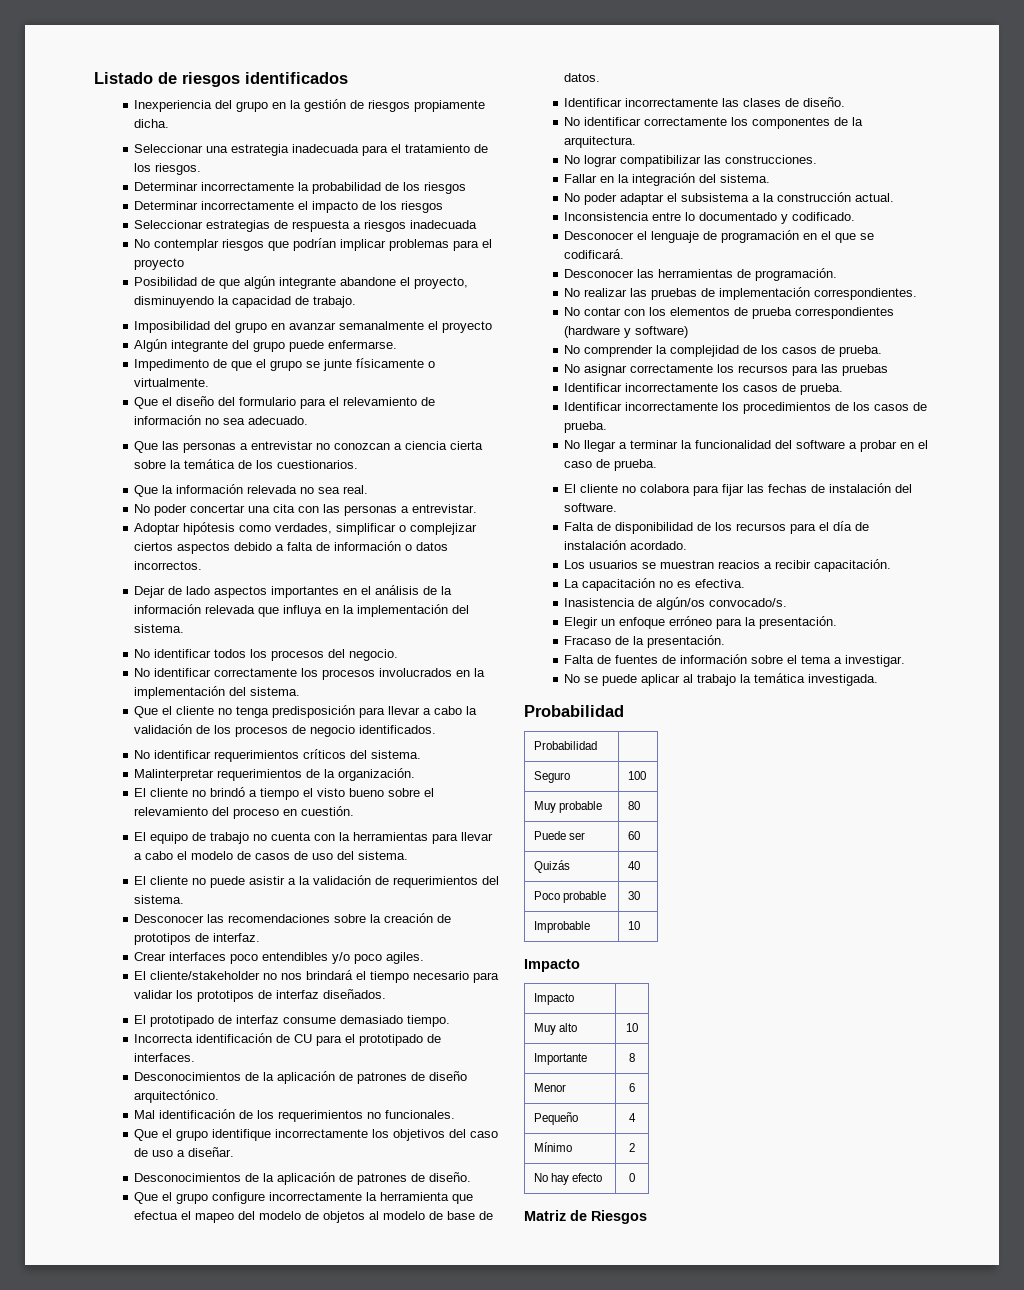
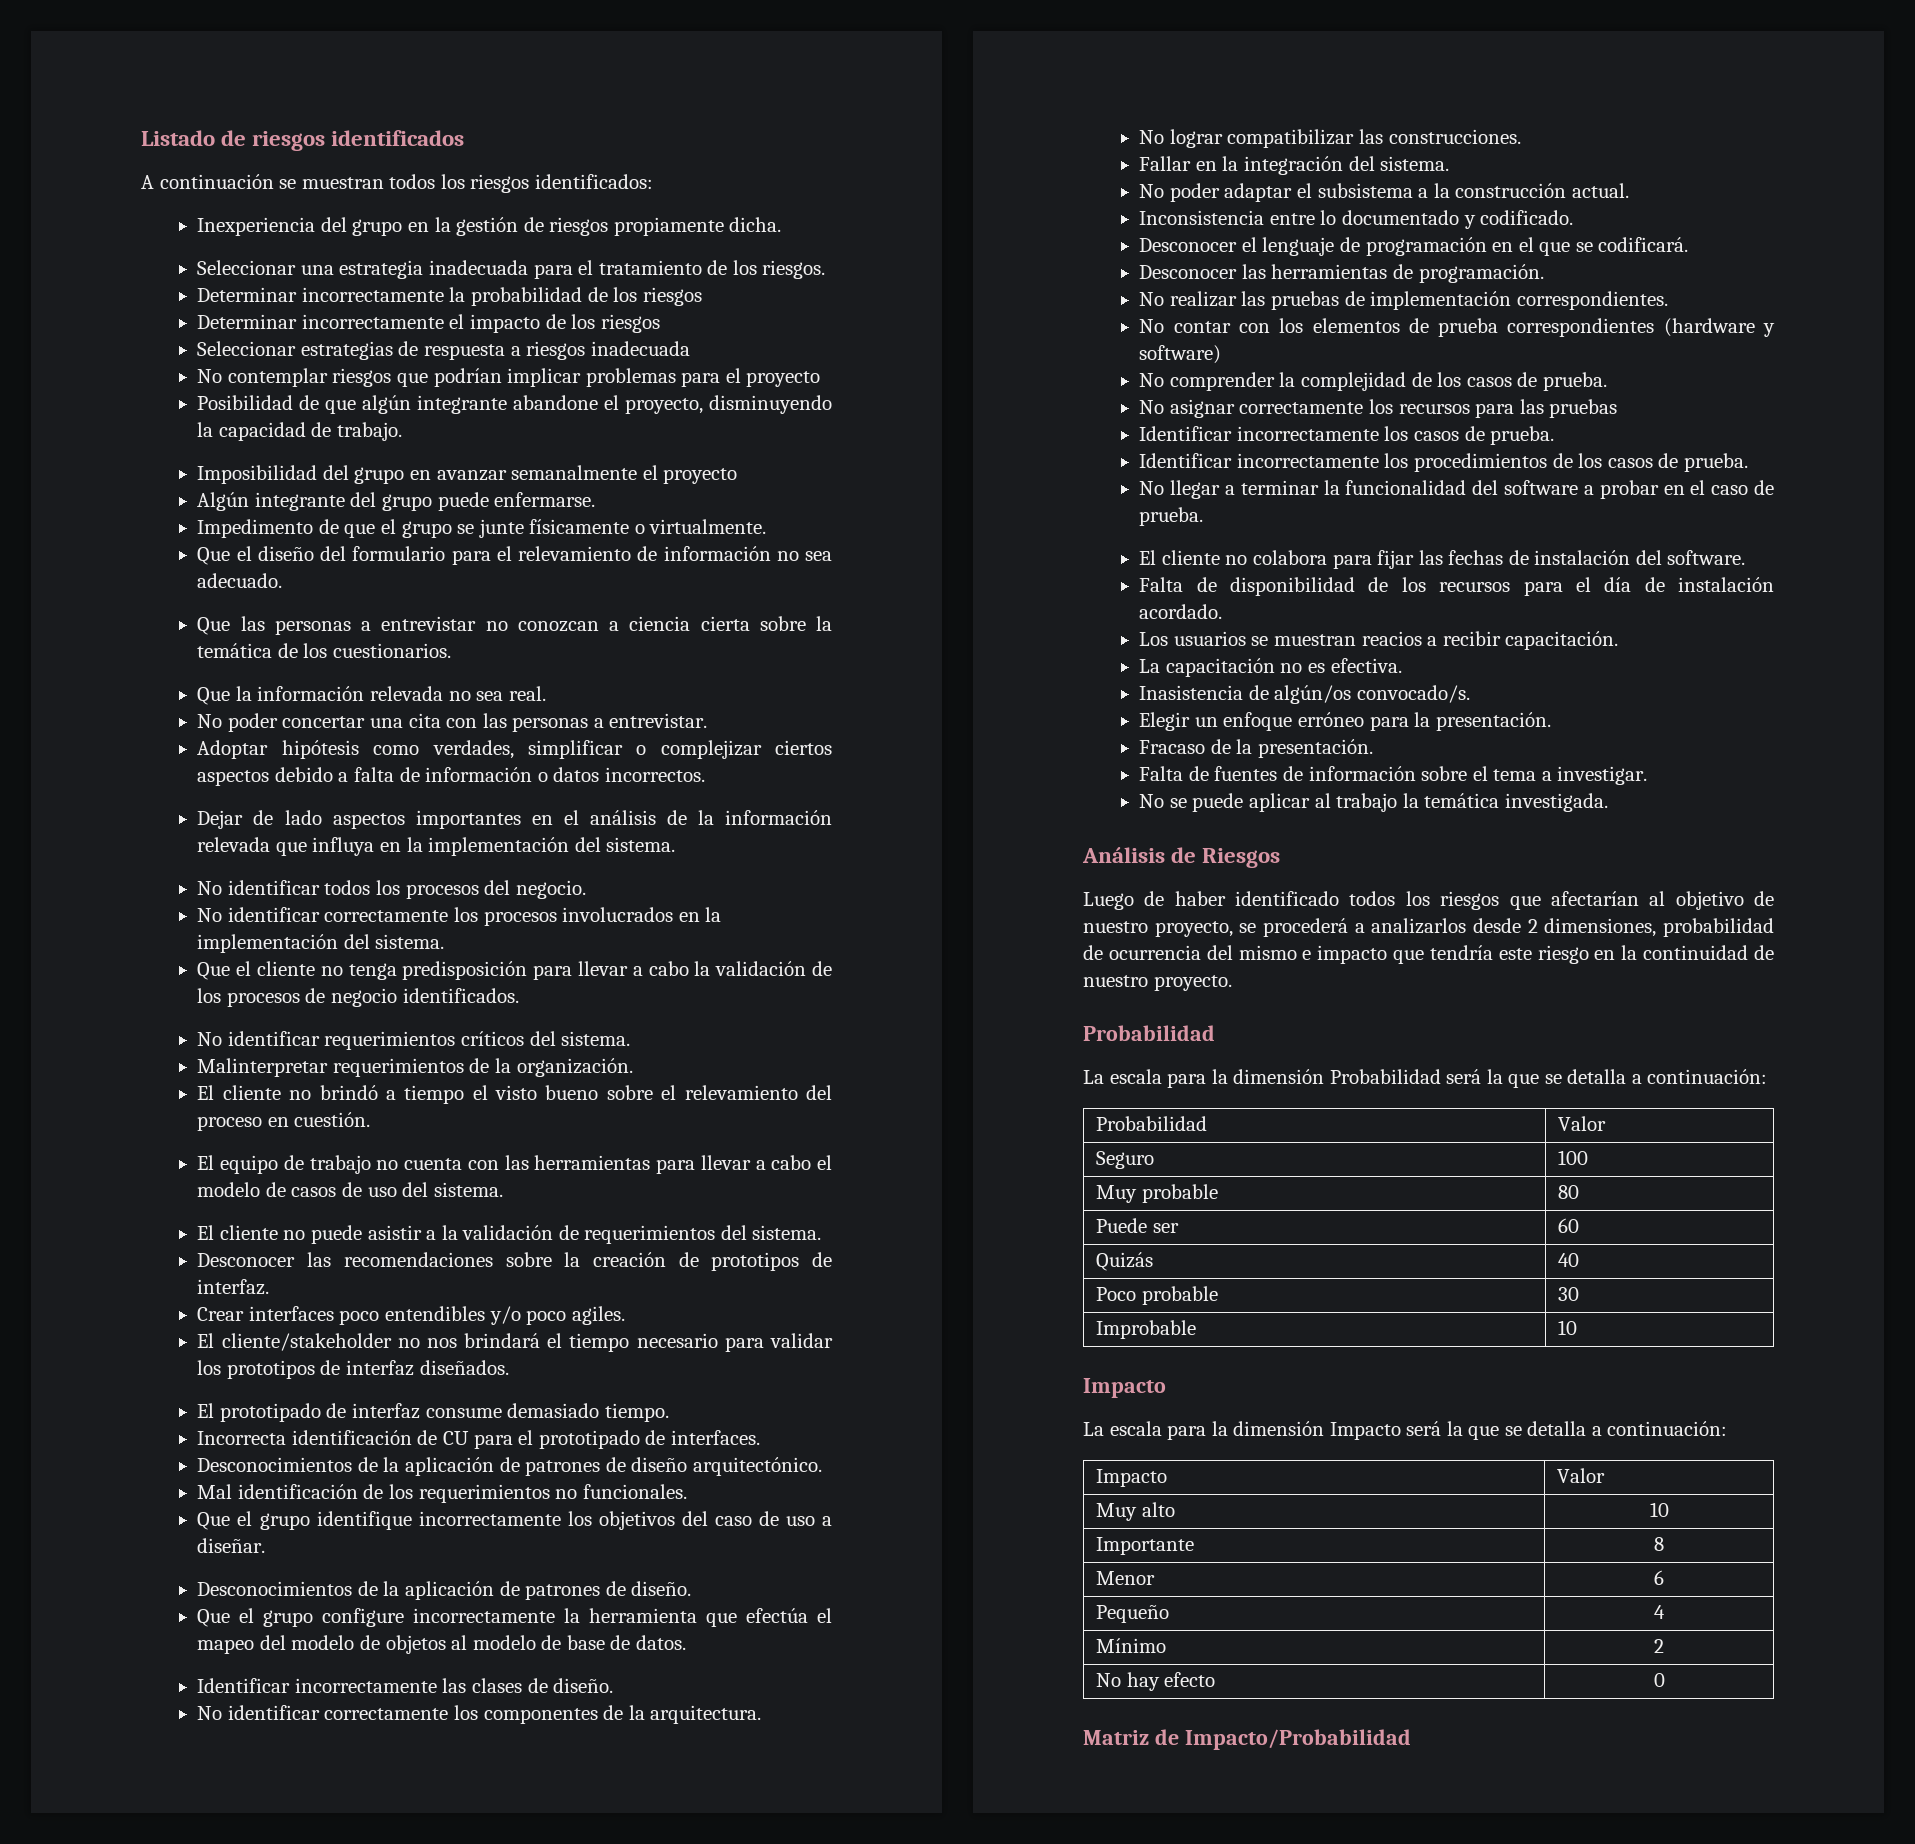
+ A continuación se muestran todos los riesgos identificados:
- El equipo de trabajo no cuenta con la herramientas para llevar a cabo el modelo de casos de uso del sistema.
+ El equipo de trabajo no cuenta con las herramientas para llevar a cabo el modelo de casos de uso del sistema.
- Que el grupo configure incorrectamente la herramienta que efectua el mapeo del modelo de objetos al modelo de base de datos.
+ Que el grupo configure incorrectamente la herramienta que efectúa el mapeo del modelo de objetos al modelo de base de datos.
  No se puede aplicar al trabajo la temática investigada.
+ Análisis de Riesgos
+ Luego de haber identificado todos los riesgos que afectarían al objetivo de nuestro proyecto, se procederá a analizarlos desde 2 dimensiones, probabilidad de ocurrencia del mismo e impacto que tendría este riesgo en la continuidad de nuestro proyecto.
  Probabilidad
+ La escala para la dimensión Probabilidad será la que se detalla a continuación:
- Probabilidad |
+ Probabilidad | Valor
+ La escala para la dimensión Impacto será la que se detalla a continuación:
- Impacto |
+ Impacto | Valor
- Matriz de Riesgos
+ Matriz de Impacto/Probabilidad

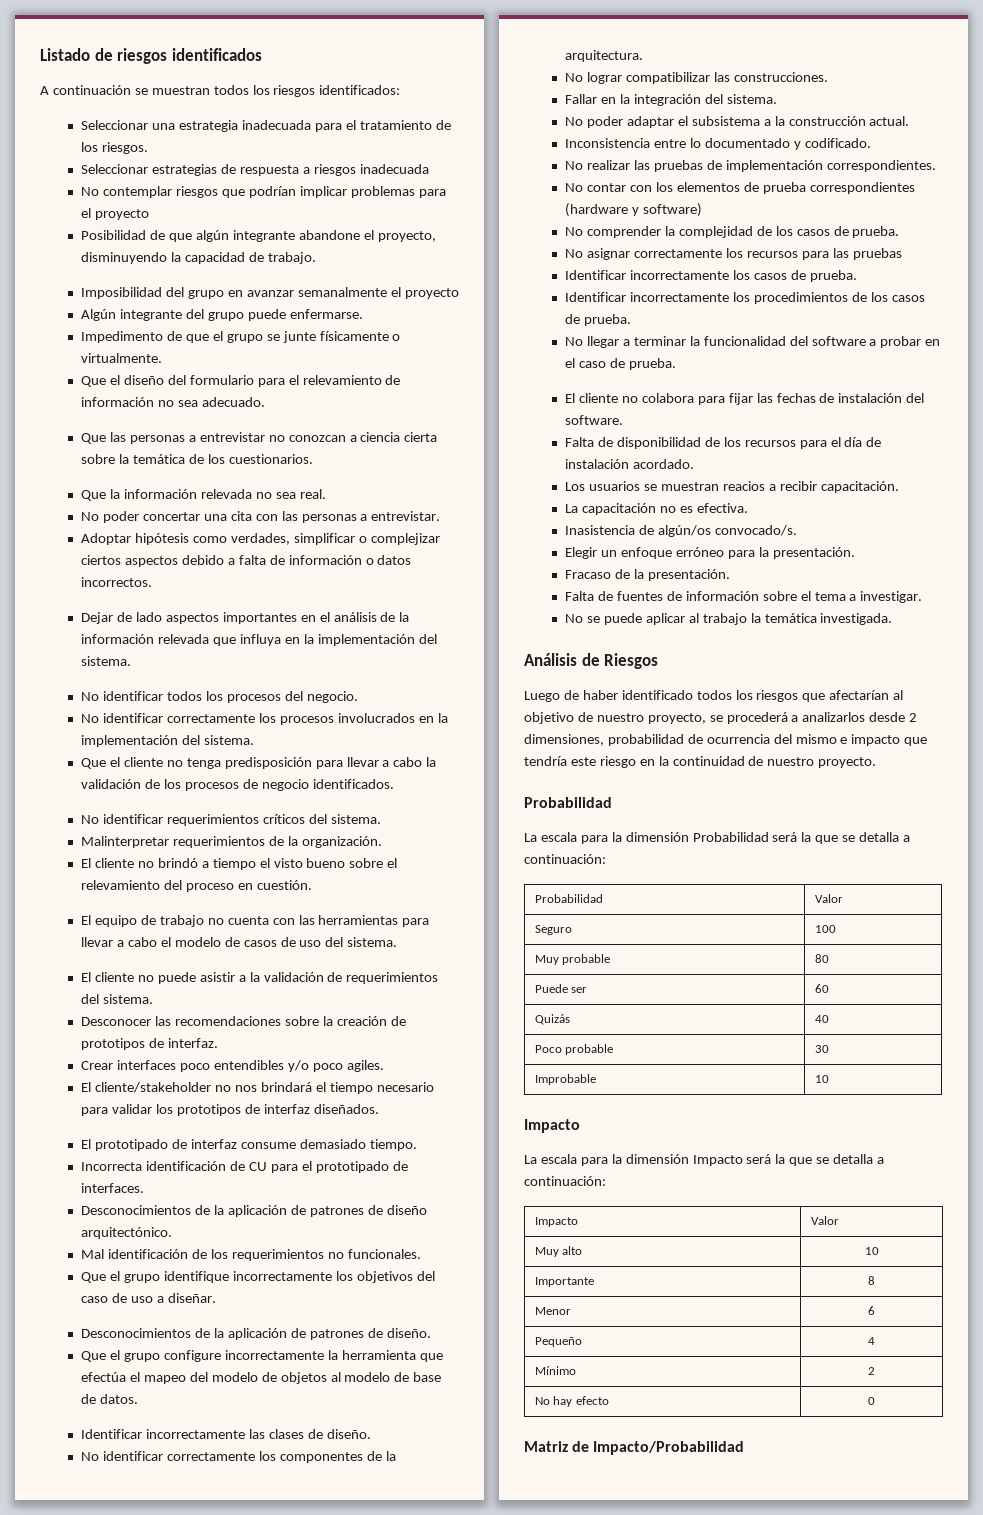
- Inexperiencia del grupo en la gestión de riesgos propiamente dicha.
- Determinar incorrectamente la probabilidad de los riesgos
- Determinar incorrectamente el impacto de los riesgos
- Desconocer el lenguaje de programación en el que se codificará.
- Desconocer las herramientas de programación.

